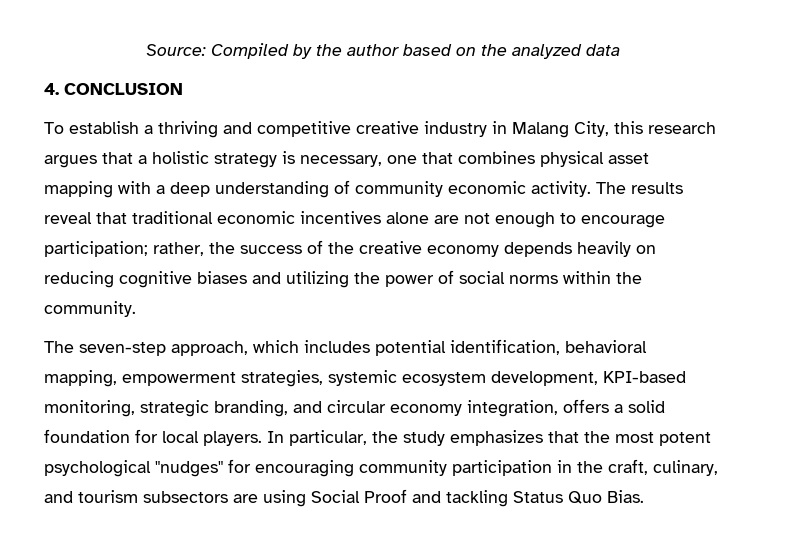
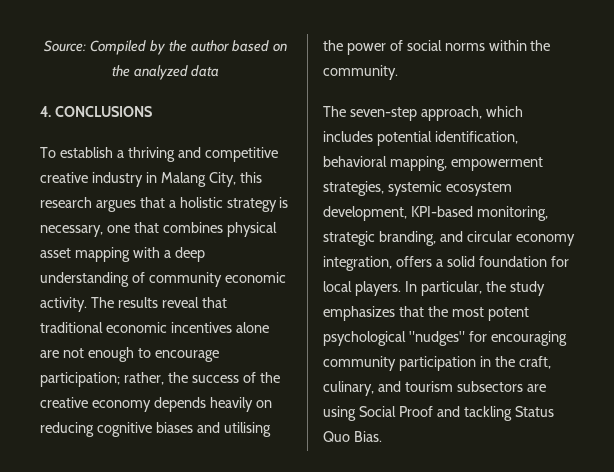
- 4. CONCLUSION
+ 4. CONCLUSIONS
- The results reveal that traditional economic incentives alone are not enough to encourage participation; rather, the success of the creative economy depends heavily on reducing cognitive biases and utilizing the power of social norms within the community.
+ The results reveal that traditional economic incentives alone are not enough to encourage participation; rather, the success of the creative economy depends heavily on reducing cognitive biases and utilising the power of social norms within the community.

